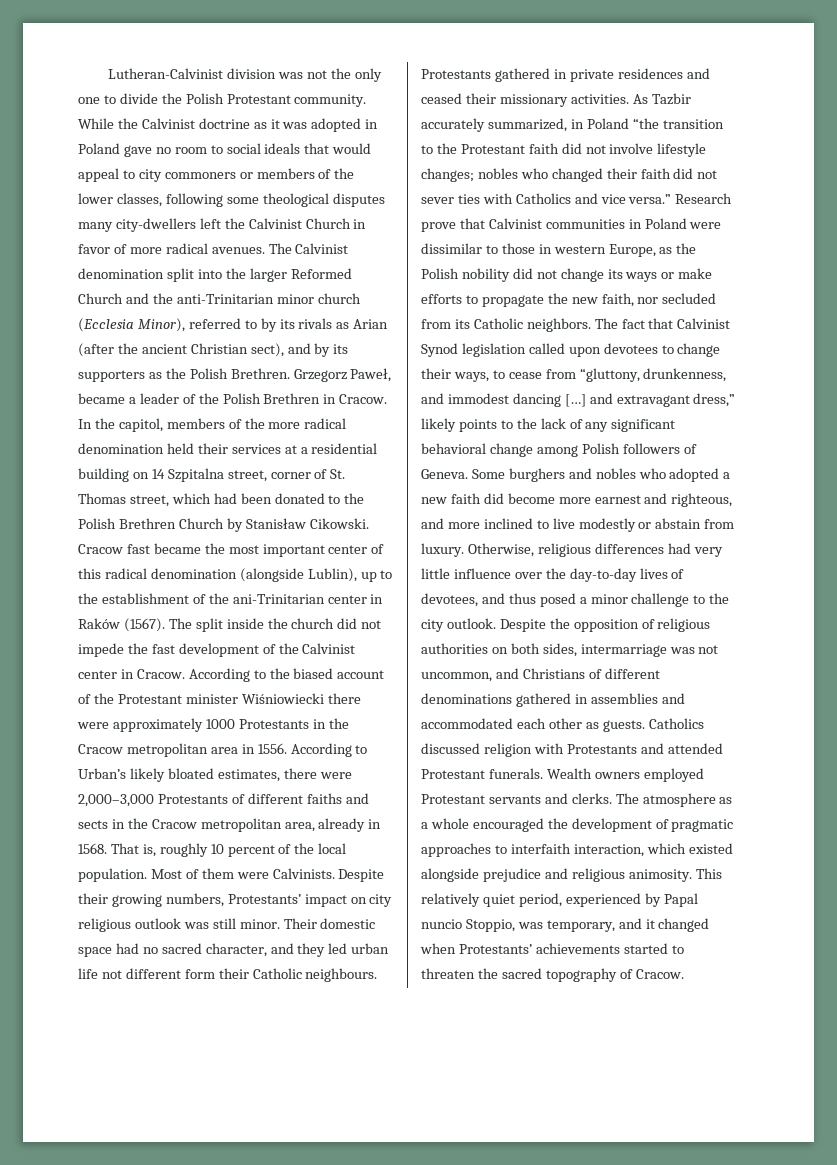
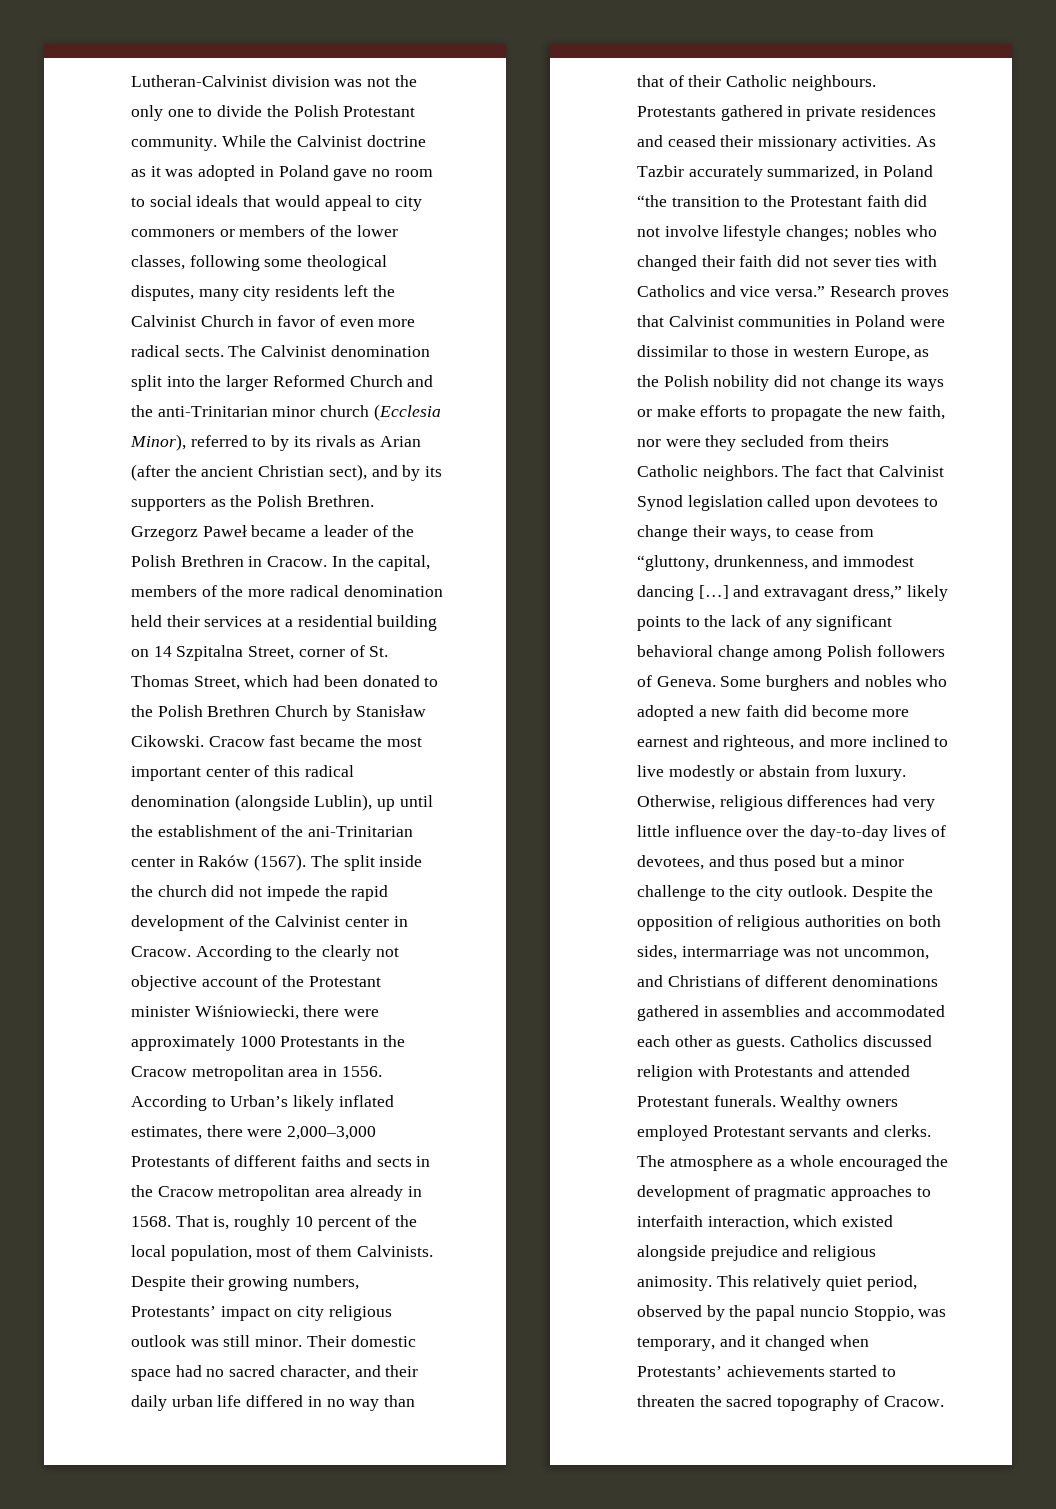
- While the Calvinist doctrine as it was adopted in Poland gave no room to social ideals that would appeal to city commoners or members of the lower classes, following some theological disputes many city-dwellers left the Calvinist Church in favor of more radical avenues.
+ While the Calvinist doctrine as it was adopted in Poland gave no room to social ideals that would appeal to city commoners or members of the lower classes, following some theological disputes, many city residents left the Calvinist Church in favor of even more radical sects.
- Grzegorz Paweł, became a leader of the Polish Brethren in Cracow.
+ Grzegorz Paweł became a leader of the Polish Brethren in Cracow.
- In the capitol, members of the more radical denomination held their services at a residential building on 14 Szpitalna street, corner of St. Thomas street, which had been donated to the Polish Brethren Church by Stanisław Cikowski.
+ In the capital, members of the more radical denomination held their services at a residential building on 14 Szpitalna Street, corner of St. Thomas Street, which had been donated to the Polish Brethren Church by Stanisław Cikowski.
- Cracow fast became the most important center of this radical denomination (alongside Lublin), up to the establishment of the ani-Trinitarian center in Raków (1567).
+ Cracow fast became the most important center of this radical denomination (alongside Lublin), up until the establishment of the ani-Trinitarian center in Raków (1567).
- The split inside the church did not impede the fast development of the Calvinist center in Cracow.
+ The split inside the church did not impede the rapid development of the Calvinist center in Cracow.
- According to the biased account of the Protestant minister Wiśniowiecki there were approximately 1000 Protestants in the Cracow metropolitan area in 1556.
+ According to the clearly not objective account of the Protestant minister Wiśniowiecki, there were approximately 1000 Protestants in the Cracow metropolitan area in 1556.
- According to Urban’s likely bloated estimates, there were 2,000–3,000 Protestants of different faiths and sects in the Cracow metropolitan area, already in 1568.
+ According to Urban’s likely inflated estimates, there were 2,000–3,000 Protestants of different faiths and sects in the Cracow metropolitan area already in 1568.
- That is, roughly 10 percent of the local population. Most of them were Calvinists.
+ That is, roughly 10 percent of the local population, most of them Calvinists.
- Their domestic space had no sacred character, and they led urban life not different form their Catholic neighbours.
+ Their domestic space had no sacred character, and their daily urban life differed in no way than that of their Catholic neighbours.
- Research prove that Calvinist communities in Poland were dissimilar to those in western Europe, as the Polish nobility did not change its ways or make efforts to propagate the new faith, nor secluded from its Catholic neighbors.
+ Research proves that Calvinist communities in Poland were dissimilar to those in western Europe, as the Polish nobility did not change its ways or make efforts to propagate the new faith, nor were they secluded from theirs Catholic neighbors.
- Otherwise, religious differences had very little influence over the day-to-day lives of devotees, and thus posed a minor challenge to the city outlook.
+ Otherwise, religious differences had very little influence over the day-to-day lives of devotees, and thus posed but a minor challenge to the city outlook.
- Wealth owners employed Protestant servants and clerks.
+ Wealthy owners employed Protestant servants and clerks.
- This relatively quiet period, experienced by Papal nuncio Stoppio, was temporary, and it changed when Protestants’ achievements started to threaten the sacred topography of Cracow.
+ This relatively quiet period, observed by the papal nuncio Stoppio, was temporary, and it changed when Protestants’ achievements started to threaten the sacred topography of Cracow.

